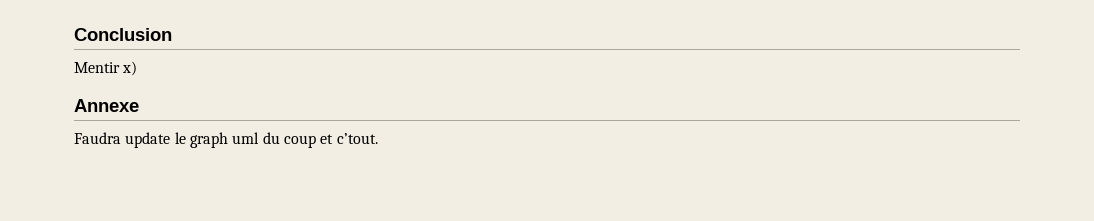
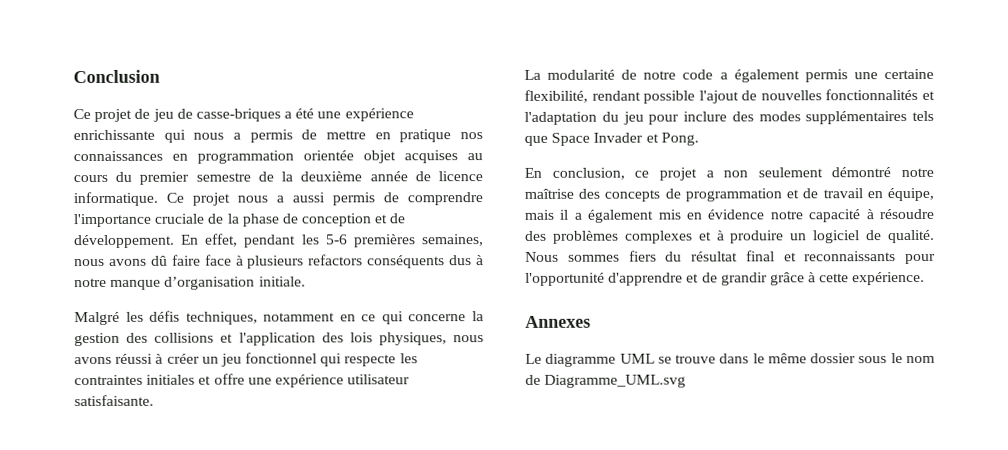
- Mentir x)
- Annexe
- Faudra update le graph uml du coup et c’tout.
+ Ce projet de jeu de casse-briques a été une expérience enrichissante qui nous a permis de mettre en pratique nos connaissances en programmation orientée objet acquises au cours du premier semestre de la deuxième année de licence informatique. Ce projet nous a aussi permis de comprendre l'importance cruciale de la phase de conception et de développement. En effet, pendant les 5-6 premières semaines, nous avons dû faire face à plusieurs refactors conséquents dus à notre manque d’organisation initiale.
+ Malgré les défis techniques, notamment en ce qui concerne la gestion des collisions et l'application des lois physiques, nous avons réussi à créer un jeu fonctionnel qui respecte les contraintes initiales et offre une expérience utilisateur satisfaisante.
+ La modularité de notre code a également permis une certaine flexibilité, rendant possible l'ajout de nouvelles fonctionnalités et l'adaptation du jeu pour inclure des modes supplémentaires tels que Space Invader et Pong.
+ En conclusion, ce projet a non seulement démontré notre maîtrise des concepts de programmation et de travail en équipe, mais il a également mis en évidence notre capacité à résoudre des problèmes complexes et à produire un logiciel de qualité. Nous sommes fiers du résultat final et reconnaissants pour l'opportunité d'apprendre et de grandir grâce à cette expérience.
+ Annexes
+ Le diagramme UML se trouve dans le même dossier sous le nom de Diagramme_UML.svg

